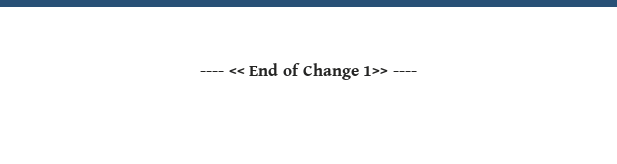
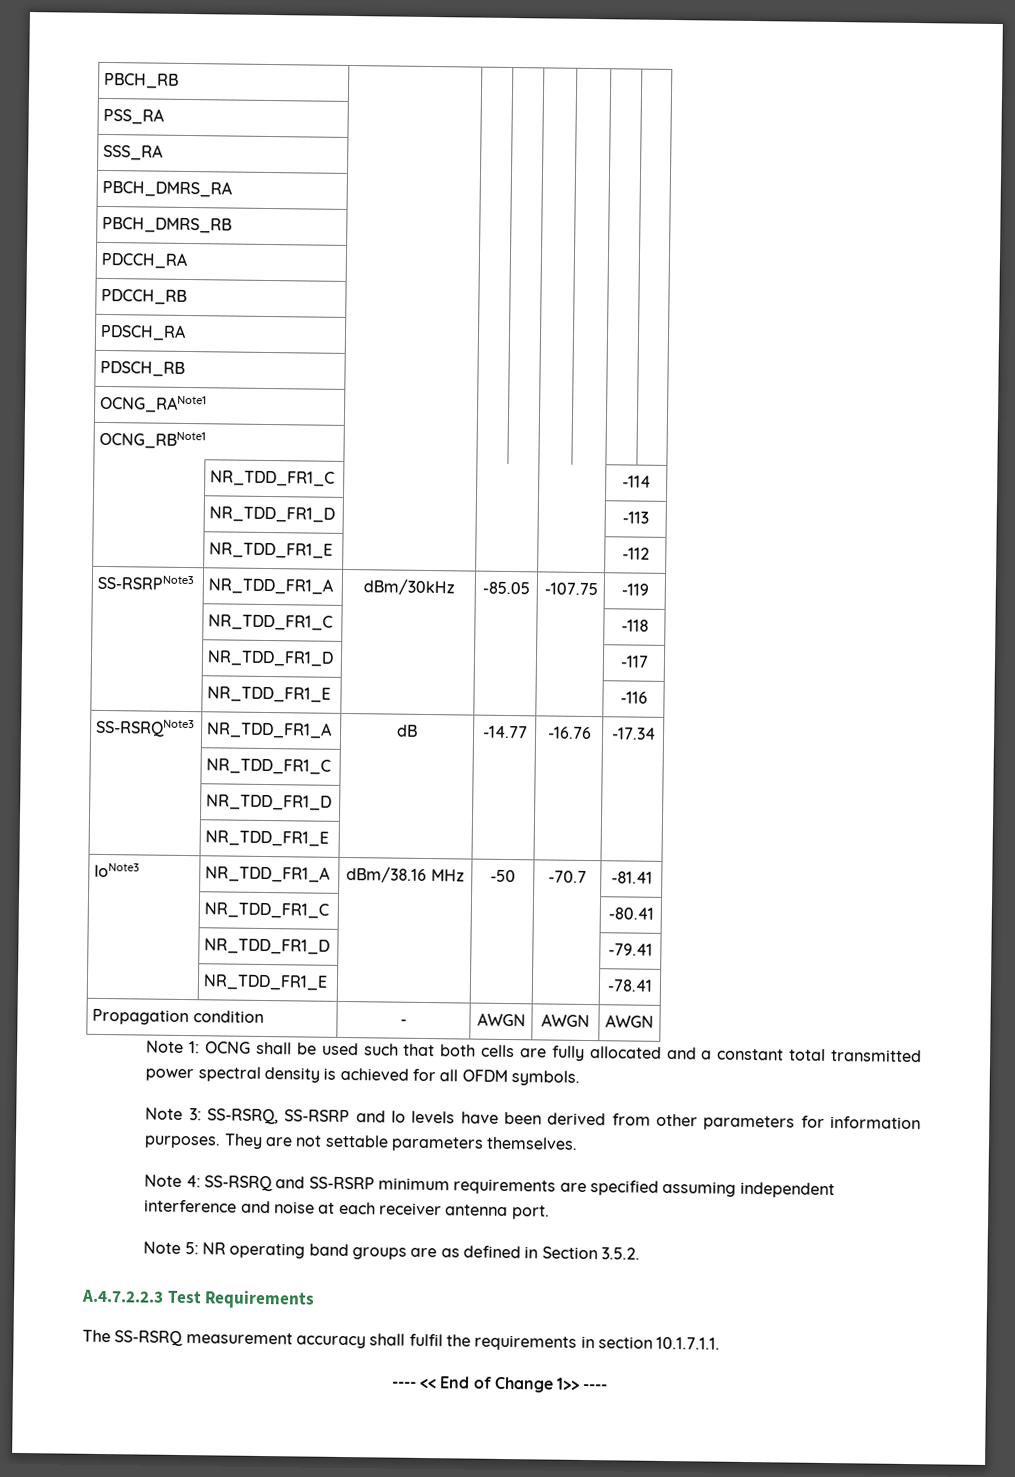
+ PBCH_RB | | | | | | |
+ PSS_RA | | | | | | |
+ SSS_RA | | | | | | |
+ PBCH_DMRS_RA | | | | | | |
+ PBCH_DMRS_RB | | | | | | |
+ PDCCH_RA | | | | | | |
+ PDCCH_RB | | | | | | |
+ PDSCH_RA | | | | | | |
+ PDSCH_RB | | | | | | |
+ OCNG_RANote1 | | | | | | |
+ OCNG_RBNote1 | | | | | | |
+ | NR_TDD_FR1_C | | | | -114
+ | NR_TDD_FR1_D | | | | -113
+ | NR_TDD_FR1_E | | | | -112
+ SS-RSRPNote3 | NR_TDD_FR1_A | dBm/30kHz | -85.05 | -107.75 | -119
+ | NR_TDD_FR1_C | | | | -118
+ | NR_TDD_FR1_D | | | | -117
+ | NR_TDD_FR1_E | | | | -116
+ SS-RSRQNote3 | NR_TDD_FR1_A | dB | -14.77 | -16.76 | -17.34
+ | NR_TDD_FR1_C | | | |
+ | NR_TDD_FR1_D | | | |
+ | NR_TDD_FR1_E | | | |
+ IoNote3 | NR_TDD_FR1_A | dBm/38.16 MHz | -50 | -70.7 | -81.41
+ | NR_TDD_FR1_C | | | | -80.41
+ | NR_TDD_FR1_D | | | | -79.41
+ | NR_TDD_FR1_E | | | | -78.41
+ Propagation condition | - | AWGN | AWGN | AWGN
+ Note 1: OCNG shall be used such that both cells are fully allocated and a constant total transmitted power spectral density is achieved for all OFDM symbols.
+ Note 3: SS-RSRQ, SS-RSRP and Io levels have been derived from other parameters for information purposes. They are not settable parameters themselves.
+ Note 4: SS-RSRQ and SS-RSRP minimum requirements are specified assuming independent interference and noise at each receiver antenna port.
+ Note 5: NR operating band groups are as defined in Section 3.5.2.
+ A.4.7.2.2.3 Test Requirements
+ The SS-RSRQ measurement accuracy shall fulfil the requirements in section 10.1.7.1.1.

